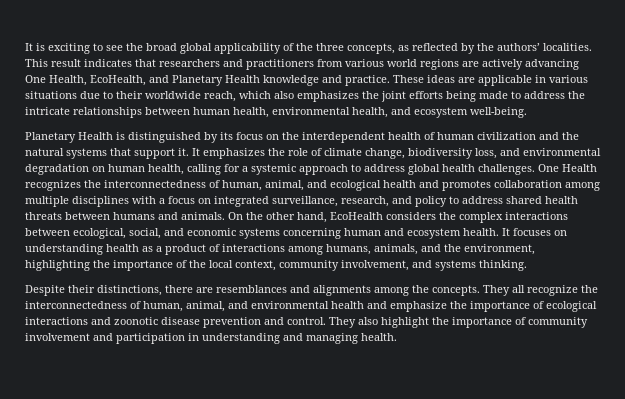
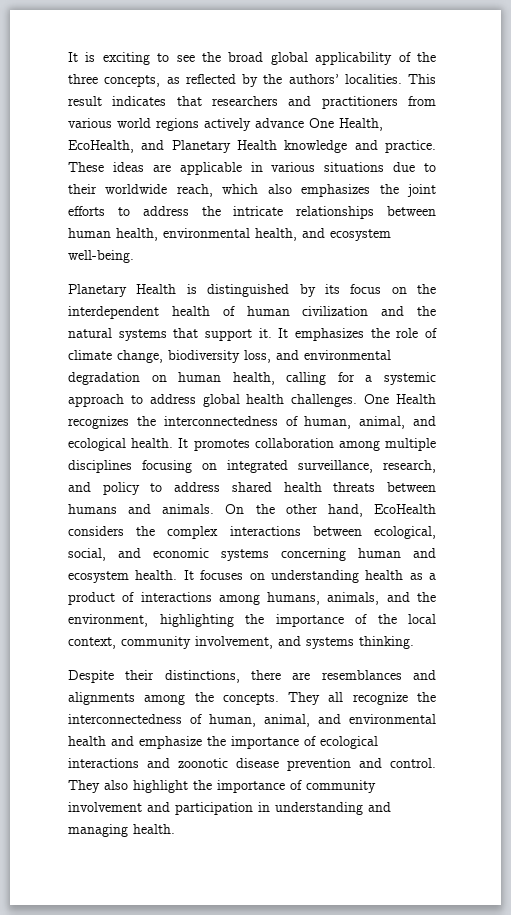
- This result indicates that researchers and practitioners from various world regions are actively advancing One Health, EcoHealth, and Planetary Health knowledge and practice.
+ This result indicates that researchers and practitioners from various world regions actively advance One Health, EcoHealth, and Planetary Health knowledge and practice.
- These ideas are applicable in various situations due to their worldwide reach, which also emphasizes the joint efforts being made to address the intricate relationships between human health, environmental health, and ecosystem well-being.
+ These ideas are applicable in various situations due to their worldwide reach, which also emphasizes the joint efforts to address the intricate relationships between human health, environmental health, and ecosystem well-being.
- One Health recognizes the interconnectedness of human, animal, and ecological health and promotes collaboration among multiple disciplines with a focus on integrated surveillance, research, and policy to address shared health threats between humans and animals.
+ One Health recognizes the interconnectedness of human, animal, and ecological health. It promotes collaboration among multiple disciplines focusing on integrated surveillance, research, and policy to address shared health threats between humans and animals.

